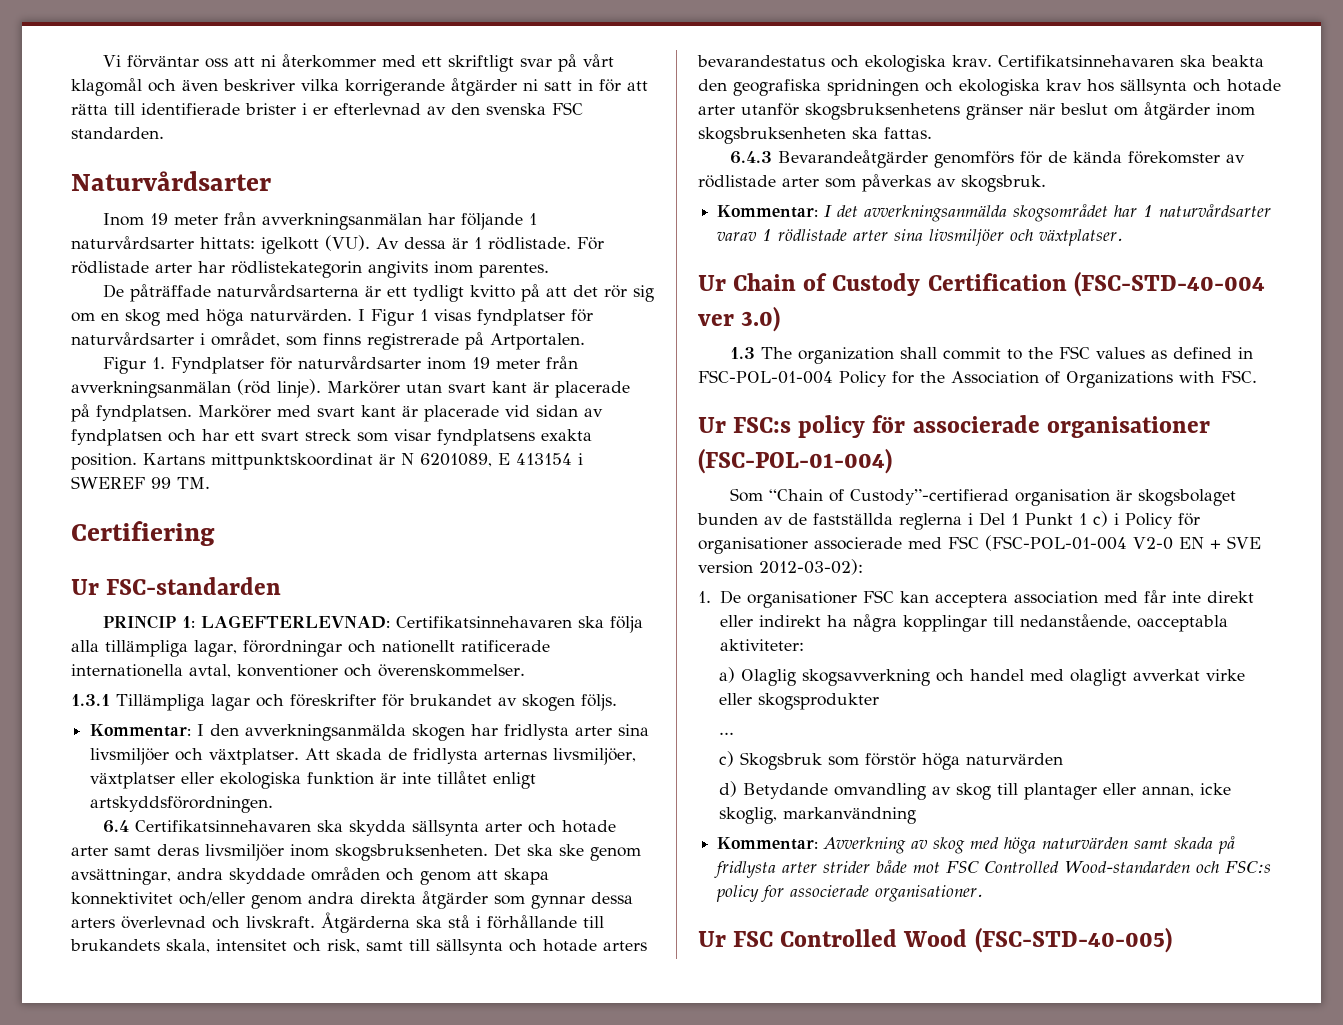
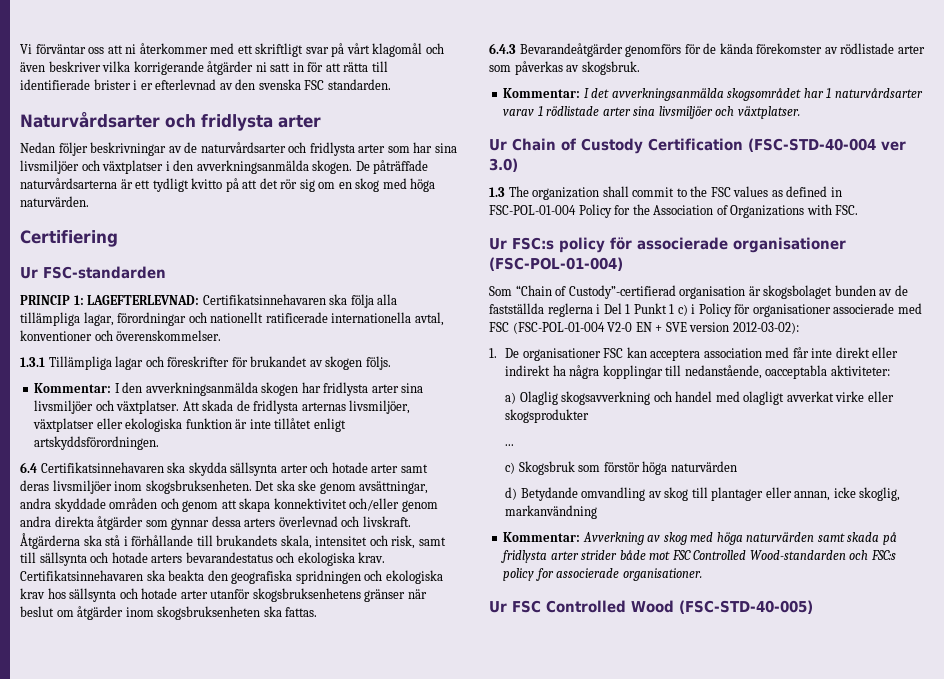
- Naturvårdsarter
- Inom 19 meter från avverkningsanmälan har följande 1 naturvårdsarter hittats: igelkott (VU). Av dessa är 1 rödlistade. För rödlistade arter har rödlistekategorin angivits inom parentes.
- De påträffade naturvårdsarterna är ett tydligt kvitto på att det rör sig om en skog med höga naturvärden. I Figur 1 visas fyndplatser för naturvårdsarter i området, som finns registrerade på Artportalen.
- Figur 1. Fyndplatser för naturvårdsarter inom 19 meter från avverkningsanmälan (röd linje). Markörer utan svart kant är placerade på fyndplatsen. Markörer med svart kant är placerade vid sidan av fyndplatsen och har ett svart streck som visar fyndplatsens exakta position. Kartans mittpunktskoordinat är N 6201089, E 413154 i SWEREF 99 TM.
+ Naturvårdsarter och fridlysta arter
+ Nedan följer beskrivningar av de naturvårdsarter och fridlysta arter som har sina livsmiljöer och växtplatser i den avverkningsanmälda skogen. De påträffade naturvårdsarterna är ett tydligt kvitto på att det rör sig om en skog med höga naturvärden.

